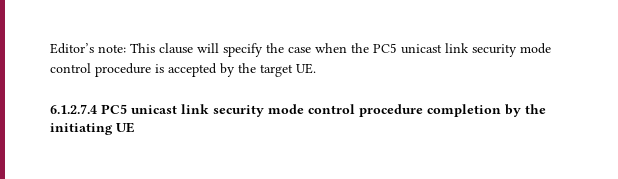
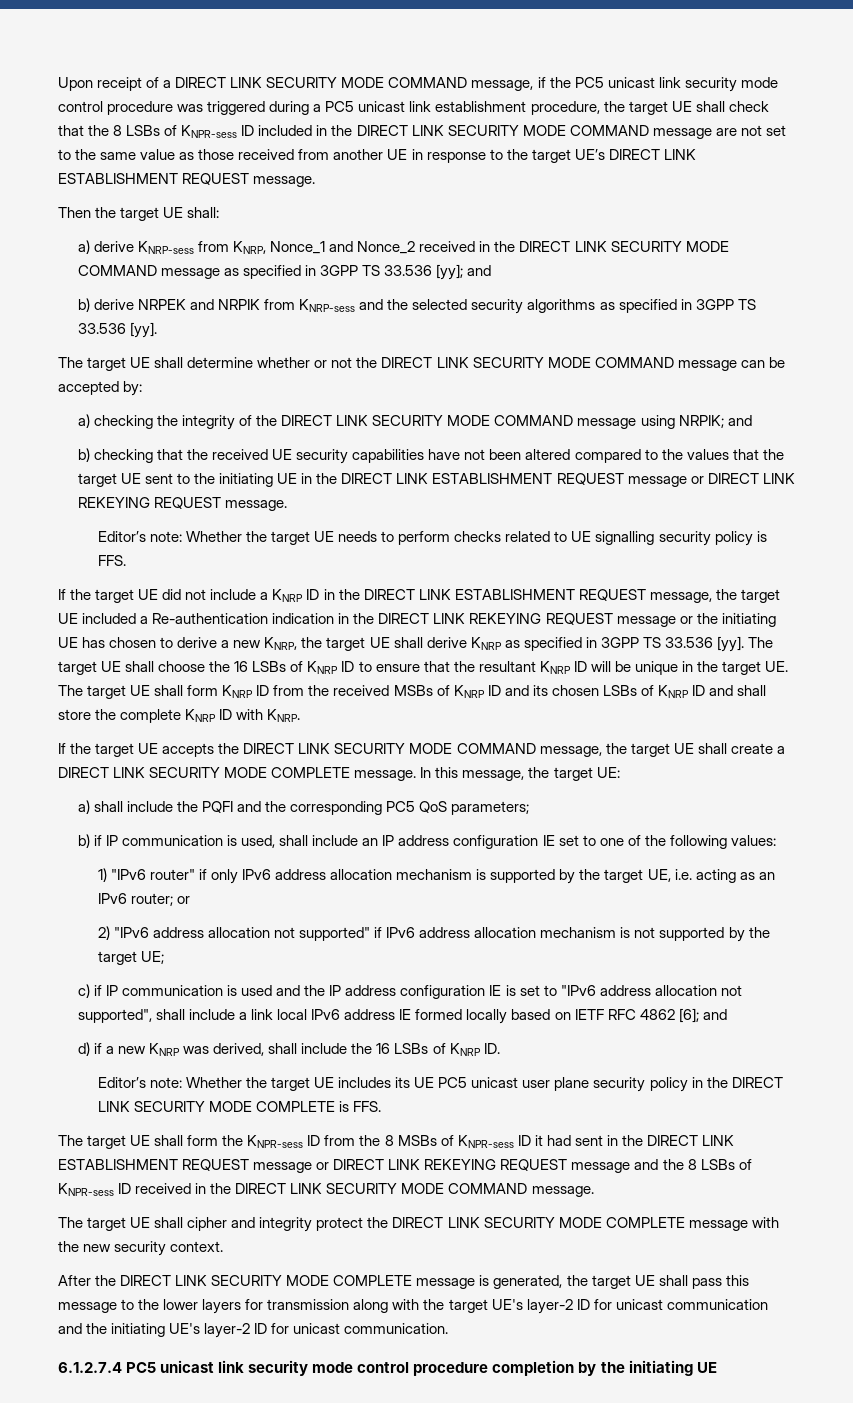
- Editor’s note: This clause will specify the case when the PC5 unicast link security mode control procedure is accepted by the target UE.
+ Upon receipt of a DIRECT LINK SECURITY MODE COMMAND message, if the PC5 unicast link security mode control procedure was triggered during a PC5 unicast link establishment procedure, the target UE shall check that the 8 LSBs of KNPR-sess ID included in the DIRECT LINK SECURITY MODE COMMAND message are not set to the same value as those received from another UE in response to the target UE’s DIRECT LINK ESTABLISHMENT REQUEST message.
+ Then the target UE shall:
+ a) derive KNRP-sess from KNRP, Nonce_1 and Nonce_2 received in the DIRECT LINK SECURITY MODE COMMAND message as specified in 3GPP TS 33.536 [yy]; and
+ b) derive NRPEK and NRPIK from KNRP-sess and the selected security algorithms as specified in 3GPP TS 33.536 [yy].
+ The target UE shall determine whether or not the DIRECT LINK SECURITY MODE COMMAND message can be accepted by:
+ a) checking the integrity of the DIRECT LINK SECURITY MODE COMMAND message using NRPIK; and
+ b) checking that the received UE security capabilities have not been altered compared to the values that the target UE sent to the initiating UE in the DIRECT LINK ESTABLISHMENT REQUEST message or DIRECT LINK REKEYING REQUEST message.
+ Editor’s note: Whether the target UE needs to perform checks related to UE signalling security policy is FFS.
+ If the target UE did not include a KNRP ID in the DIRECT LINK ESTABLISHMENT REQUEST message, the target UE included a Re-authentication indication in the DIRECT LINK REKEYING REQUEST message or the initiating UE has chosen to derive a new KNRP, the target UE shall derive KNRP as specified in 3GPP TS 33.536 [yy]. The target UE shall choose the 16 LSBs of KNRP ID to ensure that the resultant KNRP ID will be unique in the target UE. The target UE shall form KNRP ID from the received MSBs of KNRP ID and its chosen LSBs of KNRP ID and shall store the complete KNRP ID with KNRP.
+ If the target UE accepts the DIRECT LINK SECURITY MODE COMMAND message, the target UE shall create a DIRECT LINK SECURITY MODE COMPLETE message. In this message, the target UE:
+ a) shall include the PQFI and the corresponding PC5 QoS parameters;
+ b) if IP communication is used, shall include an IP address configuration IE set to one of the following values:
+ 1) "IPv6 router" if only IPv6 address allocation mechanism is supported by the target UE, i.e. acting as an IPv6 router; or
+ 2) "IPv6 address allocation not supported" if IPv6 address allocation mechanism is not supported by the target UE;
+ c) if IP communication is used and the IP address configuration IE is set to "IPv6 address allocation not supported", shall include a link local IPv6 address IE formed locally based on IETF RFC 4862 [6]; and
+ d) if a new KNRP was derived, shall include the 16 LSBs of KNRP ID.
+ Editor’s note: Whether the target UE includes its UE PC5 unicast user plane security policy in the DIRECT LINK SECURITY MODE COMPLETE is FFS.
+ The target UE shall form the KNPR-sess ID from the 8 MSBs of KNPR-sess ID it had sent in the DIRECT LINK ESTABLISHMENT REQUEST message or DIRECT LINK REKEYING REQUEST message and the 8 LSBs of KNPR-sess ID received in the DIRECT LINK SECURITY MODE COMMAND message.
+ The target UE shall cipher and integrity protect the DIRECT LINK SECURITY MODE COMPLETE message with the new security context.
+ After the DIRECT LINK SECURITY MODE COMPLETE message is generated, the target UE shall pass this message to the lower layers for transmission along with the target UE's layer-2 ID for unicast communication and the initiating UE's layer-2 ID for unicast communication.

